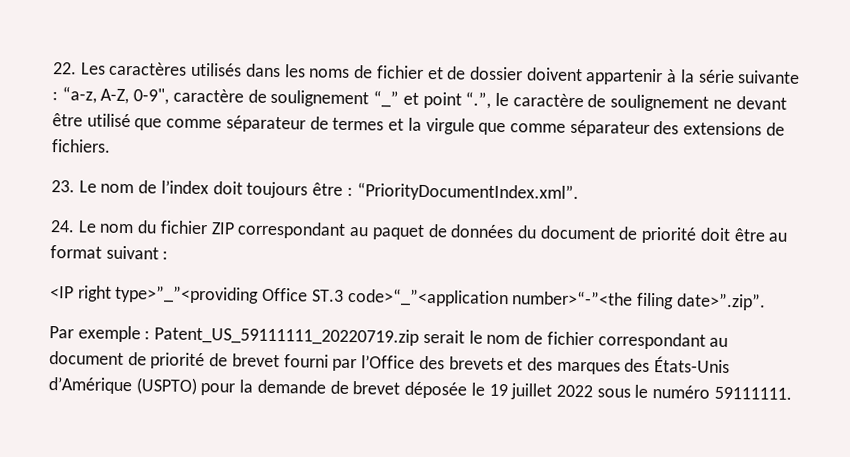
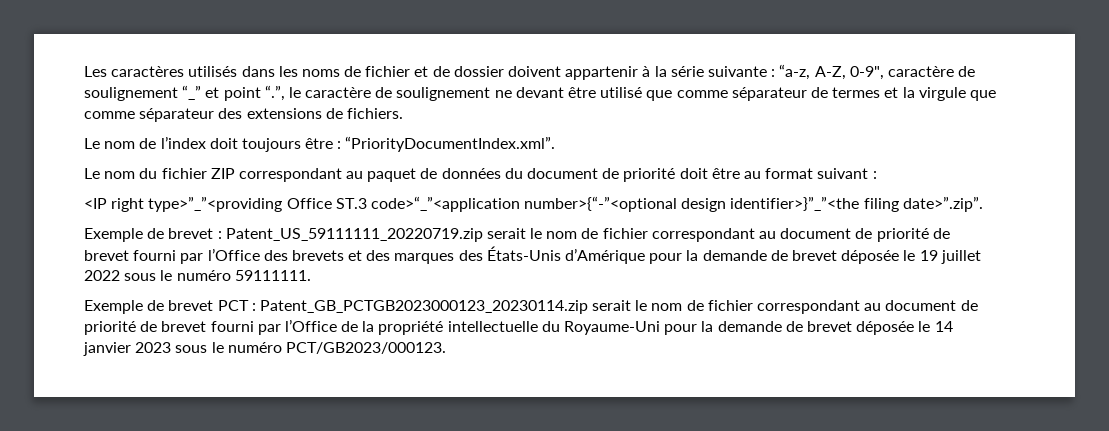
- 22. Les caractères utilisés dans les noms de fichier et de dossier doivent appartenir à la série suivante : “a-z, A-Z, 0-9", caractère de soulignement “_” et point “.”, le caractère de soulignement ne devant être utilisé que comme séparateur de termes et la virgule que comme séparateur des extensions de fichiers.
+ Les caractères utilisés dans les noms de fichier et de dossier doivent appartenir à la série suivante : “a-z, A-Z, 0-9", caractère de soulignement “_” et point “.”, le caractère de soulignement ne devant être utilisé que comme séparateur de termes et la virgule que comme séparateur des extensions de fichiers.
- 23. Le nom de l’index doit toujours être : “PriorityDocumentIndex.xml”.
+ Le nom de l’index doit toujours être : “PriorityDocumentIndex.xml”.
- 24. Le nom du fichier ZIP correspondant au paquet de données du document de priorité doit être au format suivant :
+ Le nom du fichier ZIP correspondant au paquet de données du document de priorité doit être au format suivant :
- <IP right type>”_”<providing Office ST.3 code>“_”<application number>“-”<the filing date>”.zip”.
+ <IP right type>”_”<providing Office ST.3 code>“_”<application number>{“-”<optional design identifier>}”_”<the filing date>”.zip”.
- Par exemple : Patent_US_59111111_20220719.zip serait le nom de fichier correspondant au document de priorité de brevet fourni par l’Office des brevets et des marques des États-Unis d’Amérique (USPTO) pour la demande de brevet déposée le 19 juillet 2022 sous le numéro 59111111.
+ Exemple de brevet : Patent_US_59111111_20220719.zip serait le nom de fichier correspondant au document de priorité de brevet fourni par l’Office des brevets et des marques des États-Unis d’Amérique pour la demande de brevet déposée le 19 juillet 2022 sous le numéro 59111111.
+ Exemple de brevet PCT : Patent_GB_PCTGB2023000123_20230114.zip serait le nom de fichier correspondant au document de priorité de brevet fourni par l’Office de la propriété intellectuelle du Royaume-Uni pour la demande de brevet déposée le 14 janvier 2023 sous le numéro PCT/GB2023/000123.

